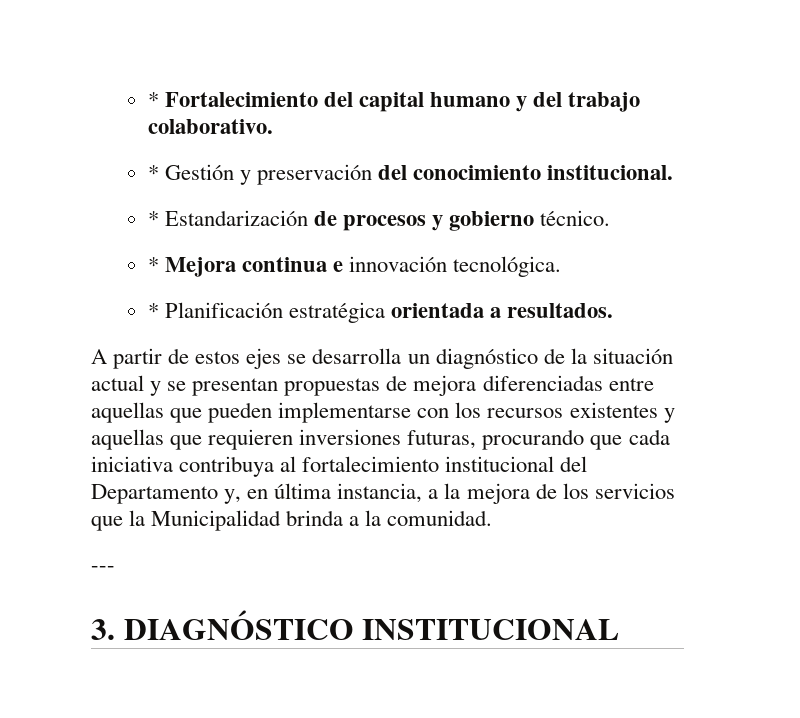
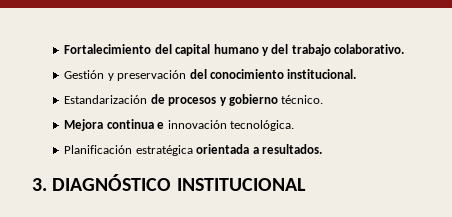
- * Fortalecimiento del capital humano y del trabajo colaborativo.
+ Fortalecimiento del capital humano y del trabajo colaborativo.
- * Gestión y preservación del conocimiento institucional.
+ Gestión y preservación del conocimiento institucional.
- * Estandarización de procesos y gobierno técnico.
+ Estandarización de procesos y gobierno técnico.
- * Mejora continua e innovación tecnológica.
+ Mejora continua e innovación tecnológica.
- * Planificación estratégica orientada a resultados.
+ Planificación estratégica orientada a resultados.
- A partir de estos ejes se desarrolla un diagnóstico de la situación actual y se presentan propuestas de mejora diferenciadas entre aquellas que pueden implementarse con los recursos existentes y aquellas que requieren inversiones futuras, procurando que cada iniciativa contribuya al fortalecimiento institucional del Departamento y, en última instancia, a la mejora de los servicios que la Municipalidad brinda a la comunidad.
- ---

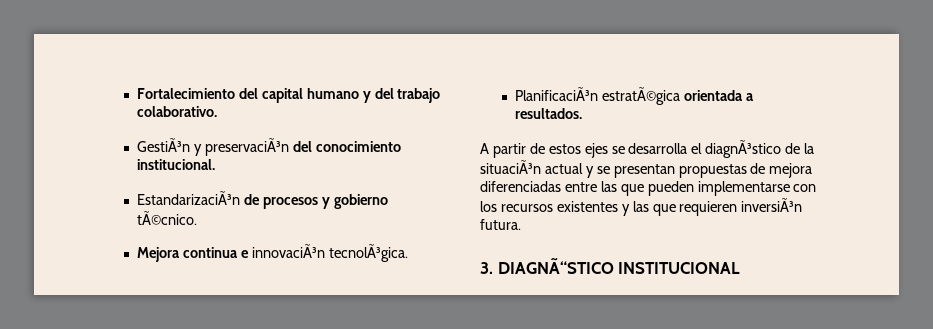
- Gestión y preservación del conocimiento institucional.
+ GestiÃ³n y preservaciÃ³n del conocimiento institucional.
- Estandarización de procesos y gobierno técnico.
+ EstandarizaciÃ³n de procesos y gobierno tÃ©cnico.
- Mejora continua e innovación tecnológica.
- Planificación estratégica orientada a resultados.
+ Mejora continua e innovaciÃ³n tecnolÃ³gica.
+ PlanificaciÃ³n estratÃ©gica orientada a resultados.
+ A partir de estos ejes se desarrolla el diagnÃ³stico de la situaciÃ³n actual y se presentan propuestas de mejora diferenciadas entre las que pueden implementarse con los recursos existentes y las que requieren inversiÃ³n futura.
- 3. DIAGNÓSTICO INSTITUCIONAL
+ 3. DIAGNÃ“STICO INSTITUCIONAL

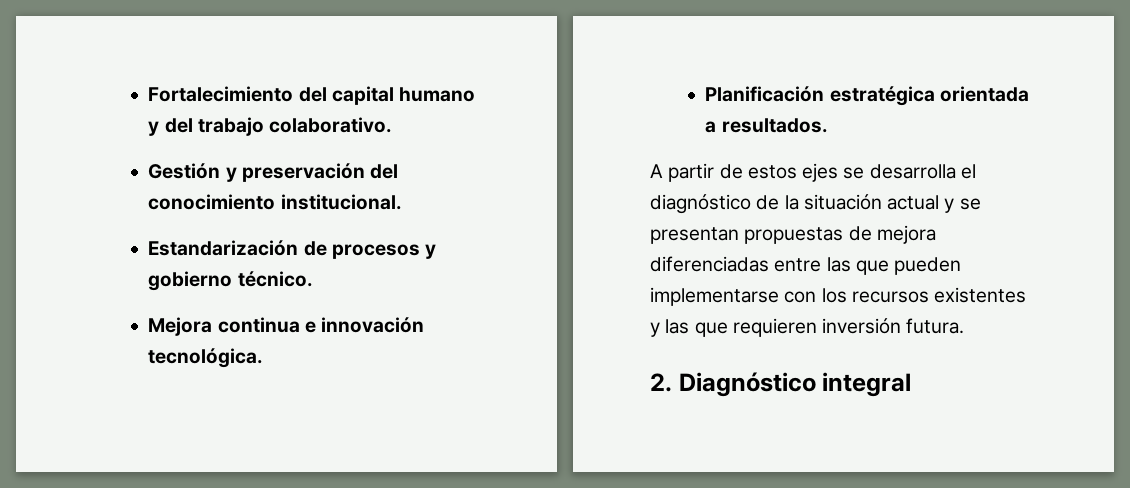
- GestiÃ³n y preservaciÃ³n del conocimiento institucional.
+ Gestión y preservación del conocimiento institucional.
- EstandarizaciÃ³n de procesos y gobierno tÃ©cnico.
+ Estandarización de procesos y gobierno técnico.
- Mejora continua e innovaciÃ³n tecnolÃ³gica.
- PlanificaciÃ³n estratÃ©gica orientada a resultados.
+ Mejora continua e innovación tecnológica.
+ Planificación estratégica orientada a resultados.
- A partir de estos ejes se desarrolla el diagnÃ³stico de la situaciÃ³n actual y se presentan propuestas de mejora diferenciadas entre las que pueden implementarse con los recursos existentes y las que requieren inversiÃ³n futura.
+ A partir de estos ejes se desarrolla el diagnóstico de la situación actual y se presentan propuestas de mejora diferenciadas entre las que pueden implementarse con los recursos existentes y las que requieren inversión futura.
- 3. DIAGNÃ“STICO INSTITUCIONAL
+ 2. Diagnóstico integral

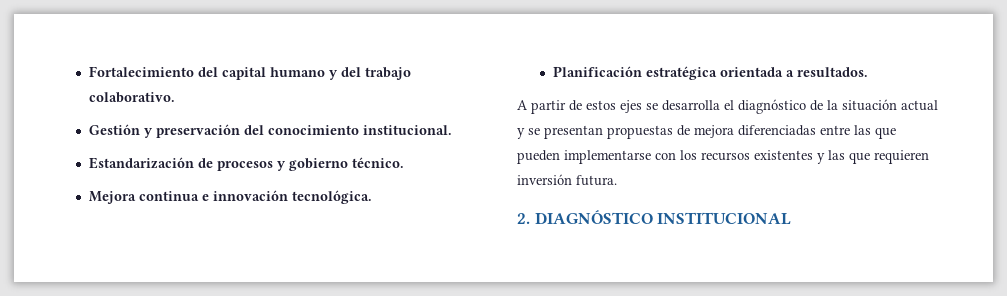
- 2. Diagnóstico integral
+ 2. DIAGNÓSTICO INSTITUCIONAL

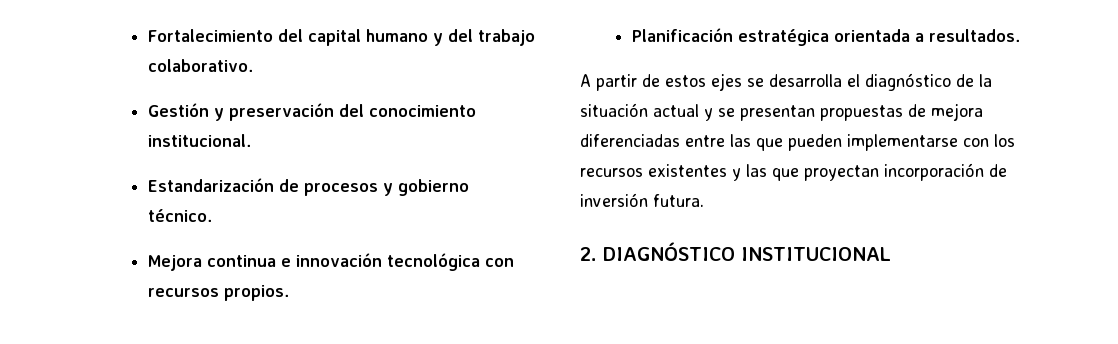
- Mejora continua e innovación tecnológica.
+ Mejora continua e innovación tecnológica con recursos propios.
- A partir de estos ejes se desarrolla el diagnóstico de la situación actual y se presentan propuestas de mejora diferenciadas entre las que pueden implementarse con los recursos existentes y las que requieren inversión futura.
+ A partir de estos ejes se desarrolla el diagnóstico de la situación actual y se presentan propuestas de mejora diferenciadas entre las que pueden implementarse con los recursos existentes y las que proyectan incorporación de inversión futura.

